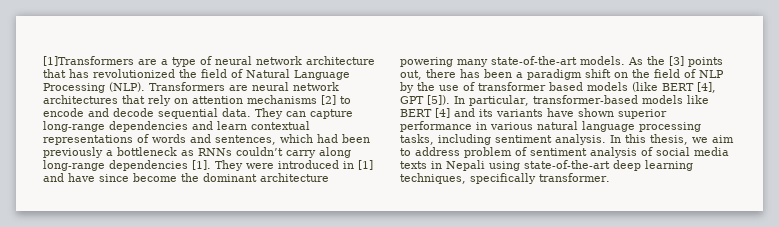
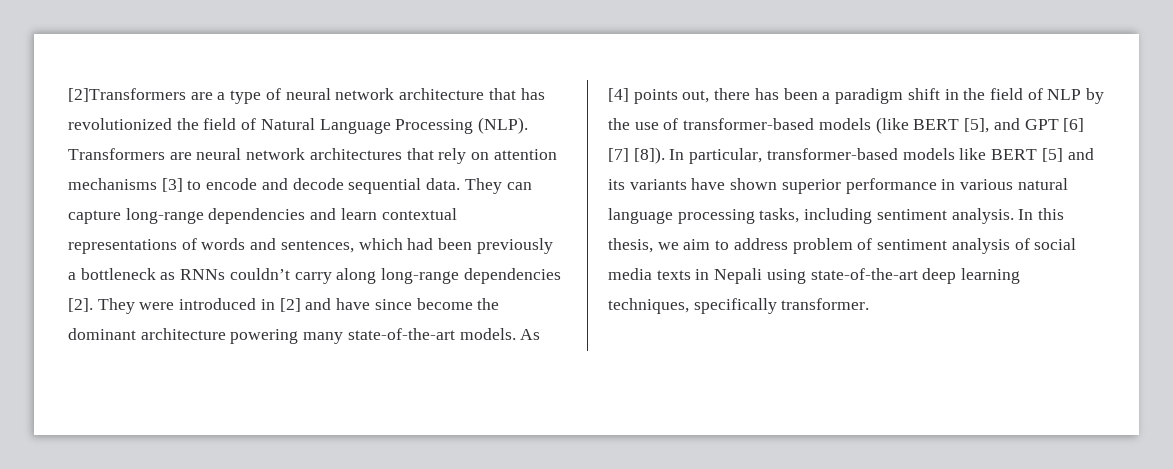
- [1]Transformers are a type of neural network architecture that has revolutionized the field of Natural Language Processing (NLP).
+ [2]Transformers are a type of neural network architecture that has revolutionized the field of Natural Language Processing (NLP).
- Transformers are neural network architectures that rely on attention mechanisms [2] to encode and decode sequential data.
+ Transformers are neural network architectures that rely on attention mechanisms [3] to encode and decode sequential data.
- They can capture long-range dependencies and learn contextual representations of words and sentences, which had been previously a bottleneck as RNNs couldn’t carry along long-range dependencies [1].
+ They can capture long-range dependencies and learn contextual representations of words and sentences, which had been previously a bottleneck as RNNs couldn’t carry along long-range dependencies [2].
- They were introduced in [1] and have since become the dominant architecture powering many state-of-the-art models.
+ They were introduced in [2] and have since become the dominant architecture powering many state-of-the-art models.
- As the [3] points out, there has been a paradigm shift on the field of NLP by the use of transformer based models (like BERT [4], GPT [5]).
+ As [4] points out, there has been a paradigm shift in the field of NLP by the use of transformer-based models (like BERT [5], and GPT [6] [7] [8]).
- In particular, transformer-based models like BERT [4] and its variants have shown superior performance in various natural language processing tasks, including sentiment analysis.
+ In particular, transformer-based models like BERT [5] and its variants have shown superior performance in various natural language processing tasks, including sentiment analysis.

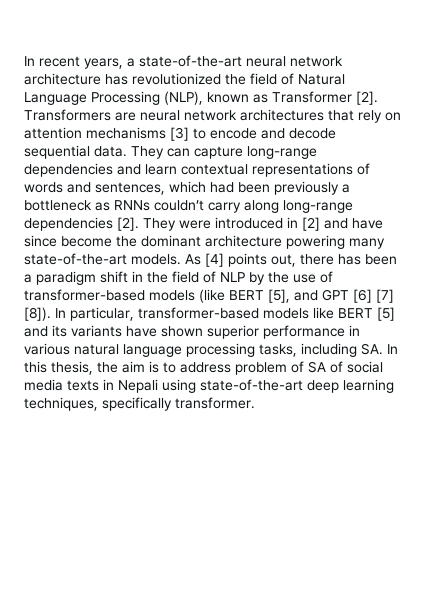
- [2]Transformers are a type of neural network architecture that has revolutionized the field of Natural Language Processing (NLP).
+ In recent years, a state-of-the-art neural network architecture has revolutionized the field of Natural Language Processing (NLP), known as Transformer [2].
- In particular, transformer-based models like BERT [5] and its variants have shown superior performance in various natural language processing tasks, including sentiment analysis. In this thesis, we aim to address problem of sentiment analysis of social media texts in Nepali using state-of-the-art deep learning techniques, specifically transformer.
+ In particular, transformer-based models like BERT [5] and its variants have shown superior performance in various natural language processing tasks, including SA. In this thesis, the aim is to address problem of SA of social media texts in Nepali using state-of-the-art deep learning techniques, specifically transformer.

